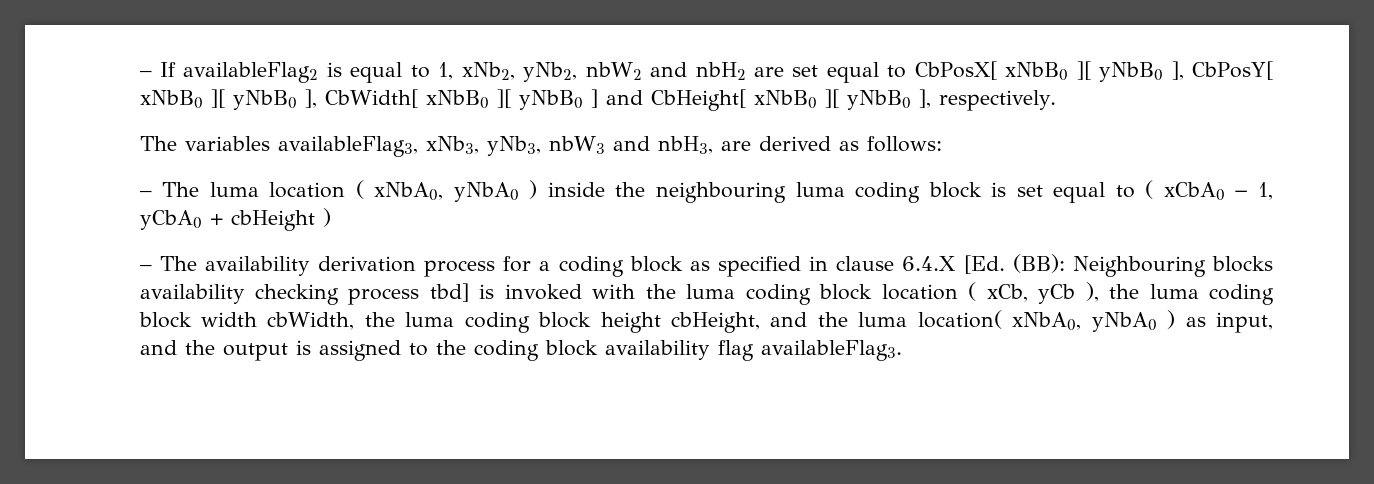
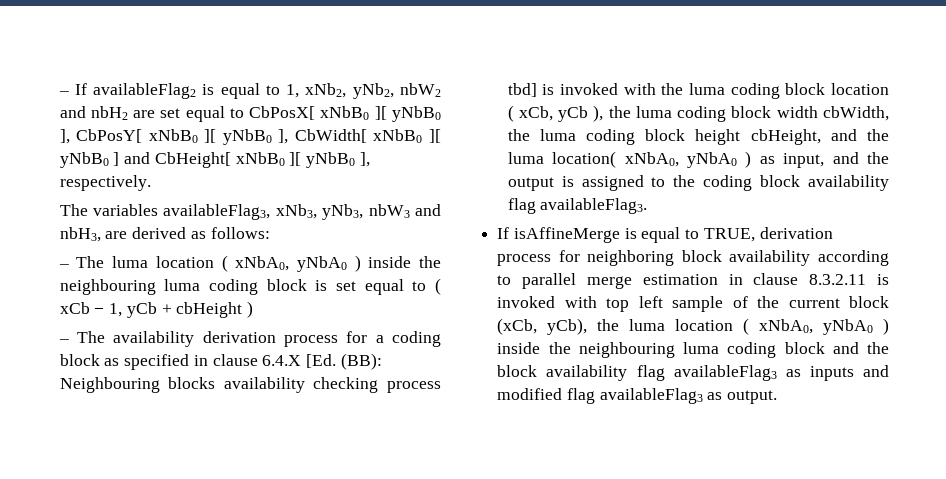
- – The luma location ( xNbA0, yNbA0 ) inside the neighbouring luma coding block is set equal to ( xCbA0 − 1, yCbA0 + cbHeight )
+ – The luma location ( xNbA0, yNbA0 ) inside the neighbouring luma coding block is set equal to ( xCb − 1, yCb + cbHeight )
+ If isAffineMerge is equal to TRUE, derivation process for neighboring block availability according to parallel merge estimation in clause 8.3.2.11 is invoked with top left sample of the current block (xCb, yCb), the luma location ( xNbA0, yNbA0 ) inside the neighbouring luma coding block and the block availability flag availableFlag3 as inputs and modified flag availableFlag3 as output.

